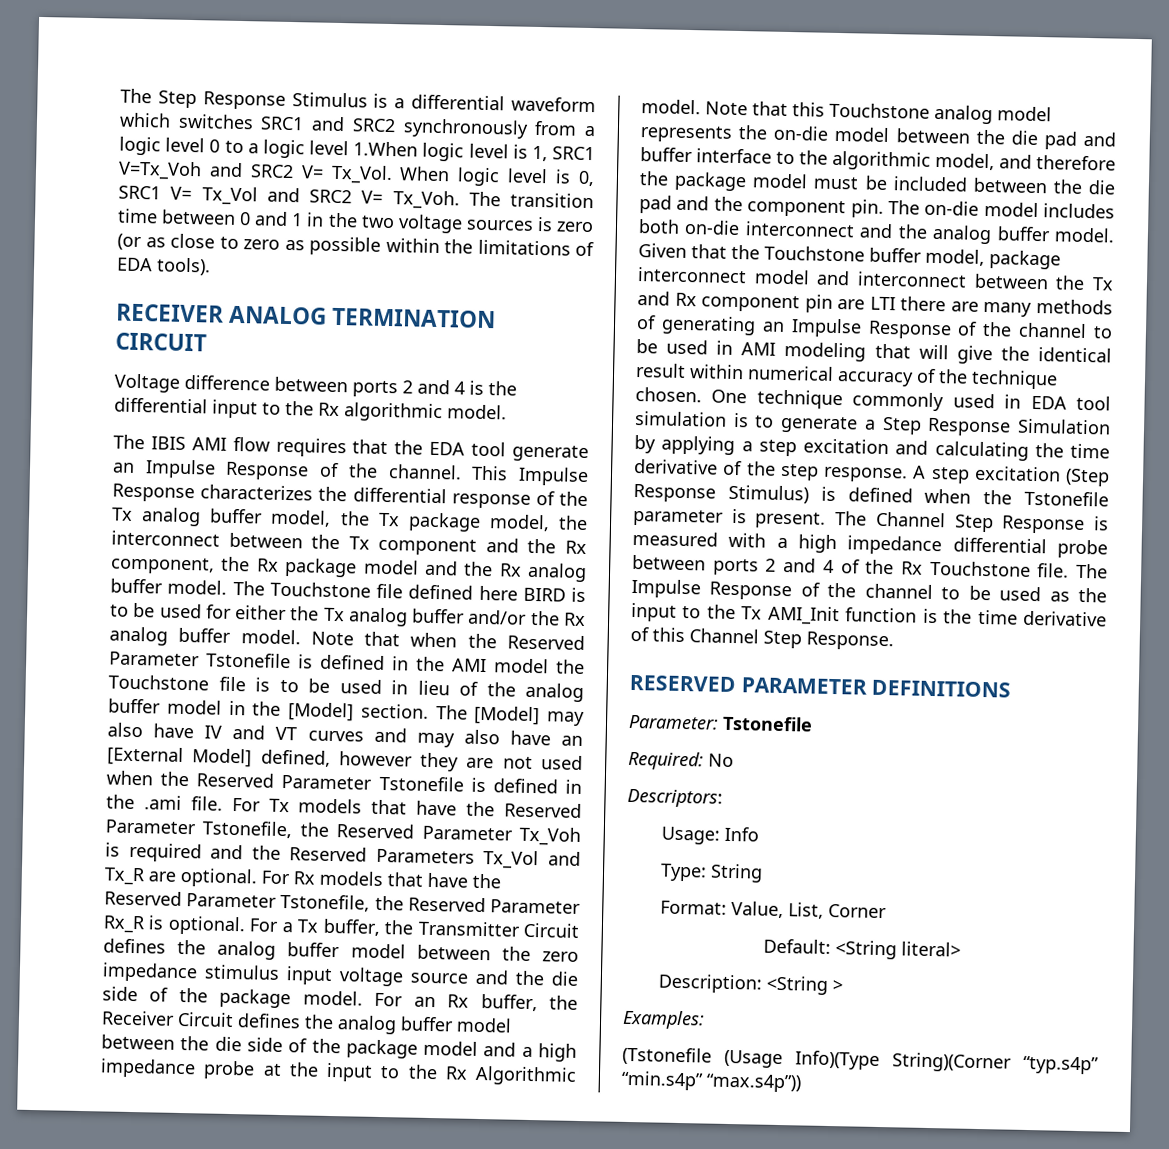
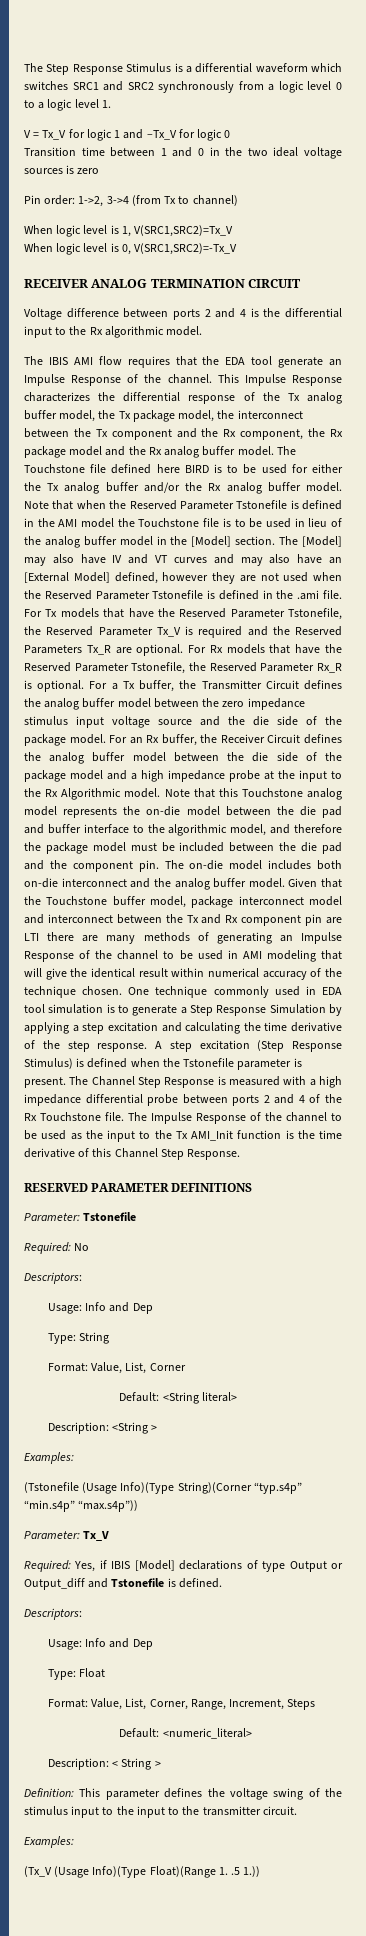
- The Step Response Stimulus is a differential waveform which switches SRC1 and SRC2 synchronously from a logic level 0 to a logic level 1.When logic level is 1, SRC1 V=Tx_Voh and SRC2 V= Tx_Vol. When logic level is 0, SRC1 V= Tx_Vol and SRC2 V= Tx_Voh. The transition time between 0 and 1 in the two voltage sources is zero (or as close to zero as possible within the limitations of EDA tools).
+ The Step Response Stimulus is a differential waveform which switches SRC1 and SRC2 synchronously from a logic level 0 to a logic level 1.
+ V = Tx_V for logic 1 and –Tx_V for logic 0
+ Transition time between 1 and 0 in the two ideal voltage sources is zero
+ Pin order: 1->2, 3->4 (from Tx to channel)
+ When logic level is 1, V(SRC1,SRC2)=Tx_V
+ When logic level is 0, V(SRC1,SRC2)=-Tx_V
- For Tx models that have the Reserved Parameter Tstonefile, the Reserved Parameter Tx_Voh is required and the Reserved Parameters Tx_Vol and Tx_R are optional.
+ For Tx models that have the Reserved Parameter Tstonefile, the Reserved Parameter Tx_V is required and the Reserved Parameters Tx_R are optional.
  Required: No
  Descriptors:
- Usage: Info
+ Usage: Info and Dep
+ Parameter: Tx_V
+ Required: Yes, if IBIS [Model] declarations of type Output or Output_diff and Tstonefile is defined.
+ Descriptors:
+ Usage: Info and Dep
+ Type: Float
+ Format: Value, List, Corner, Range, Increment, Steps
+ Default: <numeric_literal>
+ Description: < String >
+ Definition: This parameter defines the voltage swing of the stimulus input to the input to the transmitter circuit.
+ Examples:
+ (Tx_V (Usage Info)(Type Float)(Range 1. .5 1.))

